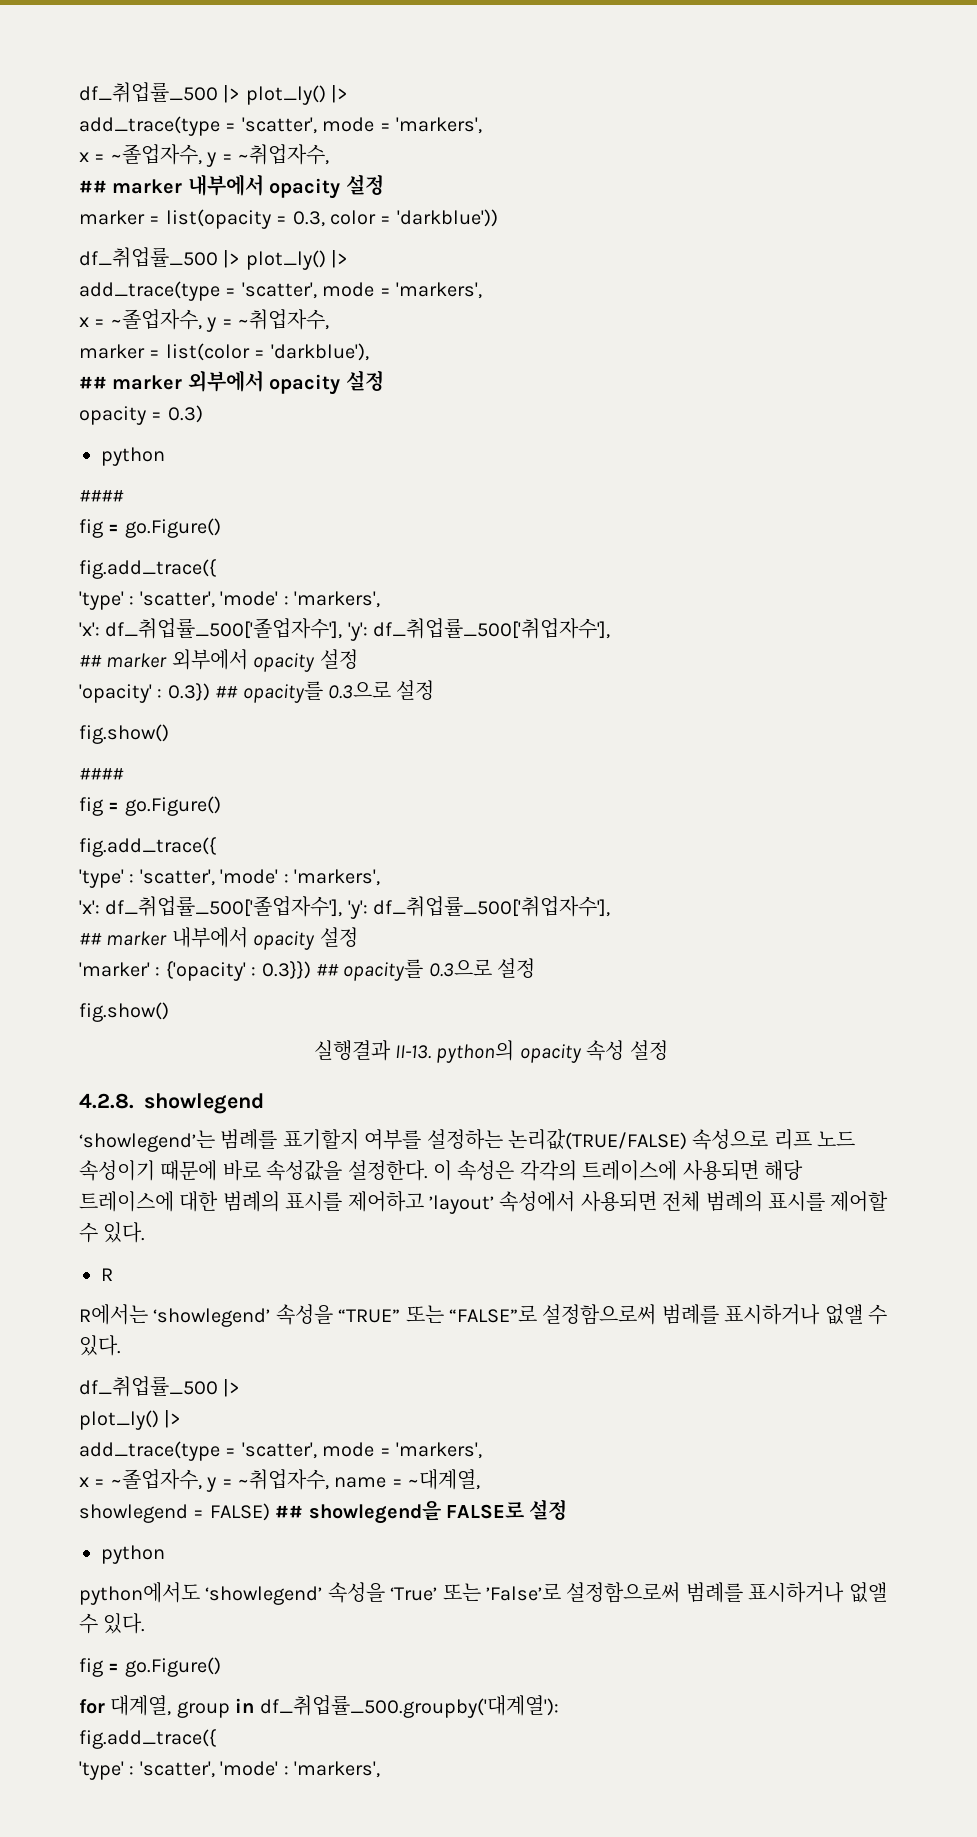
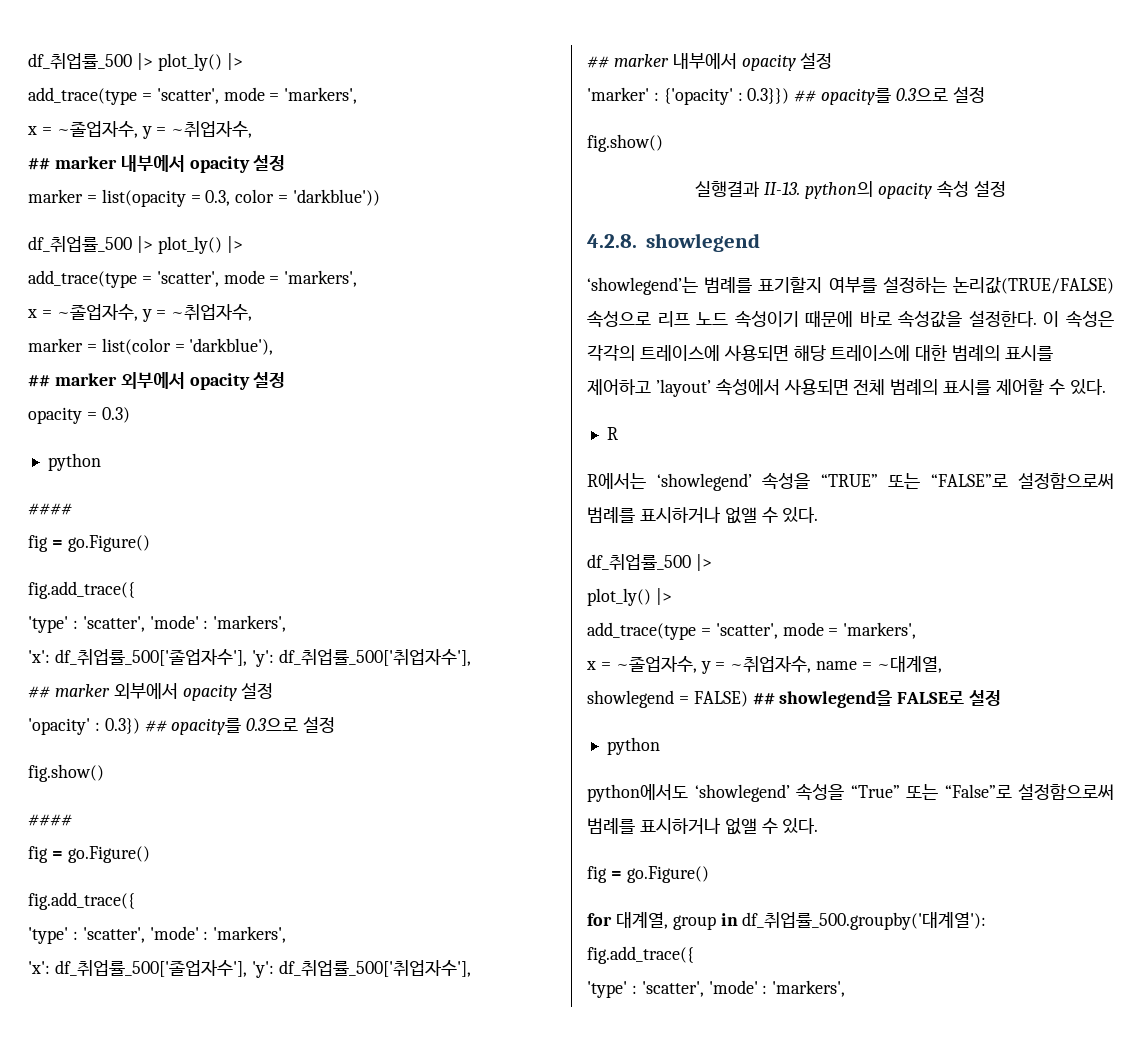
- python에서도 ‘showlegend’ 속성을 ‘True’ 또는 ’False’로 설정함으로써 범례를 표시하거나 없앨 수 있다.
+ python에서도 ‘showlegend’ 속성을 “True” 또는 “False”로 설정함으로써 범례를 표시하거나 없앨 수 있다.

